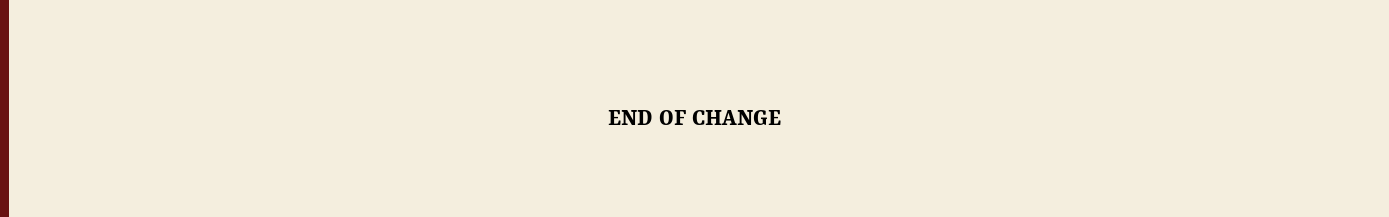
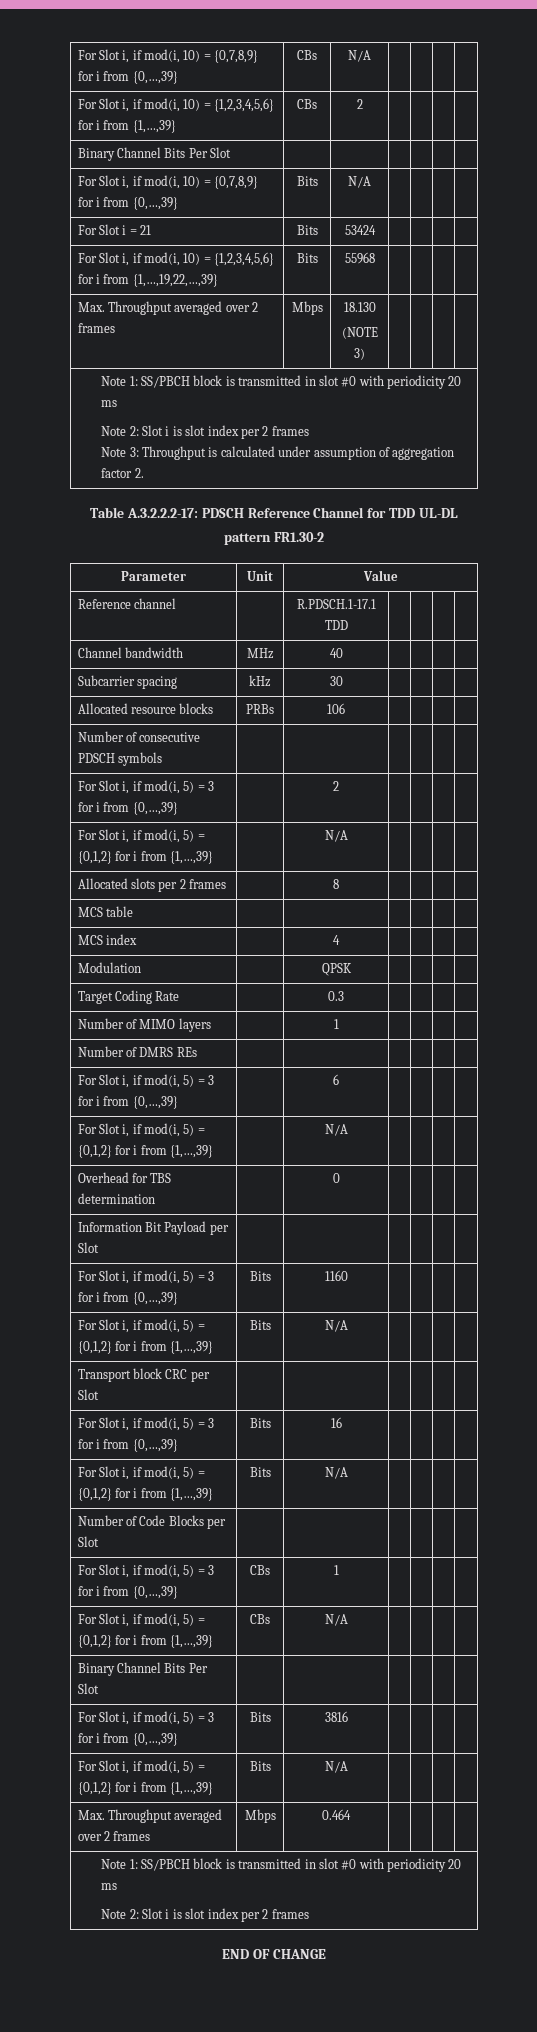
+ For Slot i, if mod(i, 10) = {0,7,8,9} for i from {0,…,39} | CBs | N/A | | | |
+ For Slot i, if mod(i, 10) = {1,2,3,4,5,6} for i from {1,…,39} | CBs | 2 | | | |
+ Binary Channel Bits Per Slot | | | | | |
+ For Slot i, if mod(i, 10) = {0,7,8,9} for i from {0,…,39} | Bits | N/A | | | |
+ For Slot i = 21 | Bits | 53424 | | | |
+ For Slot i, if mod(i, 10) = {1,2,3,4,5,6} for i from {1,…,19,22,…,39} | Bits | 55968 | | | |
+ Max. Throughput averaged over 2 frames | Mbps | 18.130
+ (NOTE 3) | | | |
+ Note 1: SS/PBCH block is transmitted in slot #0 with periodicity 20 ms
+ Note 2: Slot i is slot index per 2 frames
+ Note 3: Throughput is calculated under assumption of aggregation factor 2.
+ Table A.3.2.2.2-17: PDSCH Reference Channel for TDD UL-DL pattern FR1.30-2
+ Parameter | Unit | Value
+ Reference channel | | R.PDSCH.1-17.1 TDD | | | |
+ Channel bandwidth | MHz | 40 | | | |
+ Subcarrier spacing | kHz | 30 | | | |
+ Allocated resource blocks | PRBs | 106 | | | |
+ Number of consecutive PDSCH symbols | | | | | |
+ For Slot i, if mod(i, 5) = 3 for i from {0,…,39} | | 2 | | | |
+ For Slot i, if mod(i, 5) = {0,1,2} for i from {1,…,39} | | N/A | | | |
+ Allocated slots per 2 frames | | 8 | | | |
+ MCS table | | | | | |
+ MCS index | | 4 | | | |
+ Modulation | | QPSK | | | |
+ Target Coding Rate | | 0.3 | | | |
+ Number of MIMO layers | | 1 | | | |
+ Number of DMRS REs | | | | | |
+ For Slot i, if mod(i, 5) = 3 for i from {0,…,39} | | 6 | | | |
+ For Slot i, if mod(i, 5) = {0,1,2} for i from {1,…,39} | | N/A | | | |
+ Overhead for TBS determination | | 0 | | | |
+ Information Bit Payload per Slot | | | | | |
+ For Slot i, if mod(i, 5) = 3 for i from {0,…,39} | Bits | 1160 | | | |
+ For Slot i, if mod(i, 5) = {0,1,2} for i from {1,…,39} | Bits | N/A | | | |
+ Transport block CRC per Slot | | | | | |
+ For Slot i, if mod(i, 5) = 3 for i from {0,…,39} | Bits | 16 | | | |
+ For Slot i, if mod(i, 5) = {0,1,2} for i from {1,…,39} | Bits | N/A | | | |
+ Number of Code Blocks per Slot | | | | | |
+ For Slot i, if mod(i, 5) = 3 for i from {0,…,39} | CBs | 1 | | | |
+ For Slot i, if mod(i, 5) = {0,1,2} for i from {1,…,39} | CBs | N/A | | | |
+ Binary Channel Bits Per Slot | | | | | |
+ For Slot i, if mod(i, 5) = 3 for i from {0,…,39} | Bits | 3816 | | | |
+ For Slot i, if mod(i, 5) = {0,1,2} for i from {1,…,39} | Bits | N/A | | | |
+ Max. Throughput averaged over 2 frames | Mbps | 0.464 | | | |
+ Note 1: SS/PBCH block is transmitted in slot #0 with periodicity 20 ms
+ Note 2: Slot i is slot index per 2 frames

